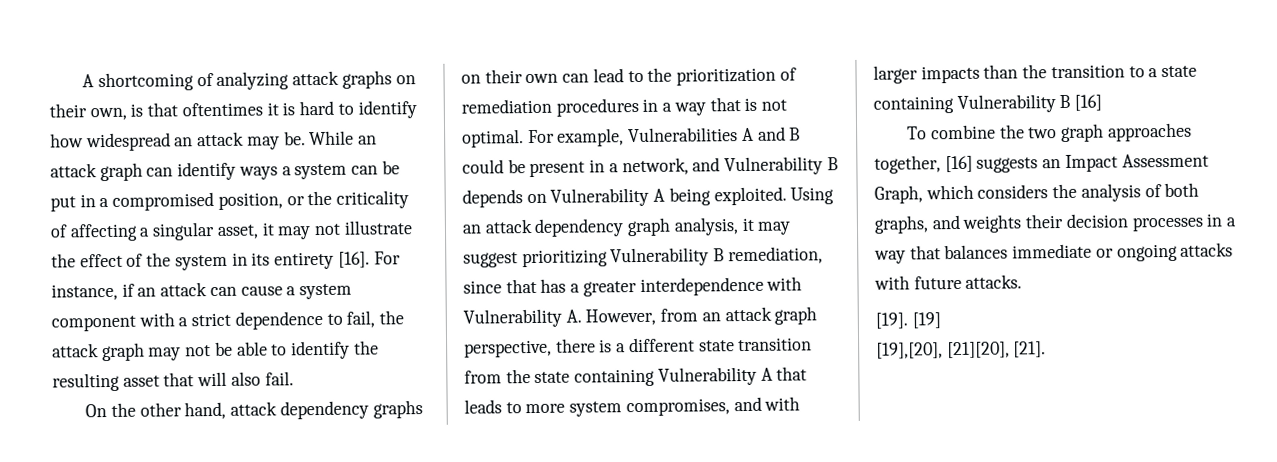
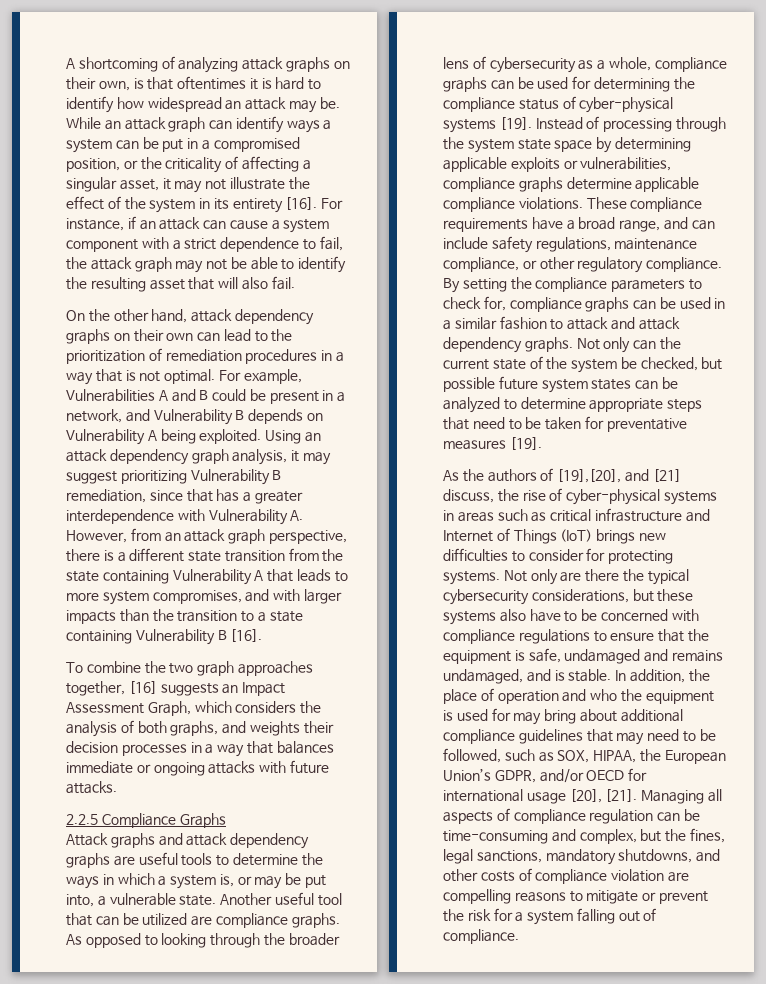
- Using an attack dependency graph analysis, it may suggest prioritizing Vulnerability B remediation, since that has a greater interdependence with Vulnerability A. However, from an attack graph perspective, there is a different state transition from the state containing Vulnerability A that leads to more system compromises, and with larger impacts than the transition to a state containing Vulnerability B [16]
+ Using an attack dependency graph analysis, it may suggest prioritizing Vulnerability B remediation, since that has a greater interdependence with Vulnerability A. However, from an attack graph perspective, there is a different state transition from the state containing Vulnerability A that leads to more system compromises, and with larger impacts than the transition to a state containing Vulnerability B [16].
- [19]. [19]
- [19],[20], [21][20], [21].
+ 2.2.5 Compliance Graphs
+ Attack graphs and attack dependency graphs are useful tools to determine the ways in which a system is, or may be put into, a vulnerable state. Another useful tool that can be utilized are compliance graphs. As opposed to looking through the broader lens of cybersecurity as a whole, compliance graphs can be used for determining the compliance status of cyber-physical systems [19]. Instead of processing through the system state space by determining applicable exploits or vulnerabilities, compliance graphs determine applicable compliance violations. These compliance requirements have a broad range, and can include safety regulations, maintenance compliance, or other regulatory compliance. By setting the compliance parameters to check for, compliance graphs can be used in a similar fashion to attack and attack dependency graphs. Not only can the current state of the system be checked, but possible future system states can be analyzed to determine appropriate steps that need to be taken for preventative measures [19].
+ As the authors of [19],[20], and [21] discuss, the rise of cyber-physical systems in areas such as critical infrastructure and Internet of Things (IoT) brings new difficulties to consider for protecting systems. Not only are there the typical cybersecurity considerations, but these systems also have to be concerned with compliance regulations to ensure that the equipment is safe, undamaged and remains undamaged, and is stable. In addition, the place of operation and who the equipment is used for may bring about additional compliance guidelines that may need to be followed, such as SOX, HIPAA, the European Union’s GDPR, and/or OECD for international usage [20], [21]. Managing all aspects of compliance regulation can be time-consuming and complex, but the fines, legal sanctions, mandatory shutdowns, and other costs of compliance violation are compelling reasons to mitigate or prevent the risk for a system falling out of compliance.

